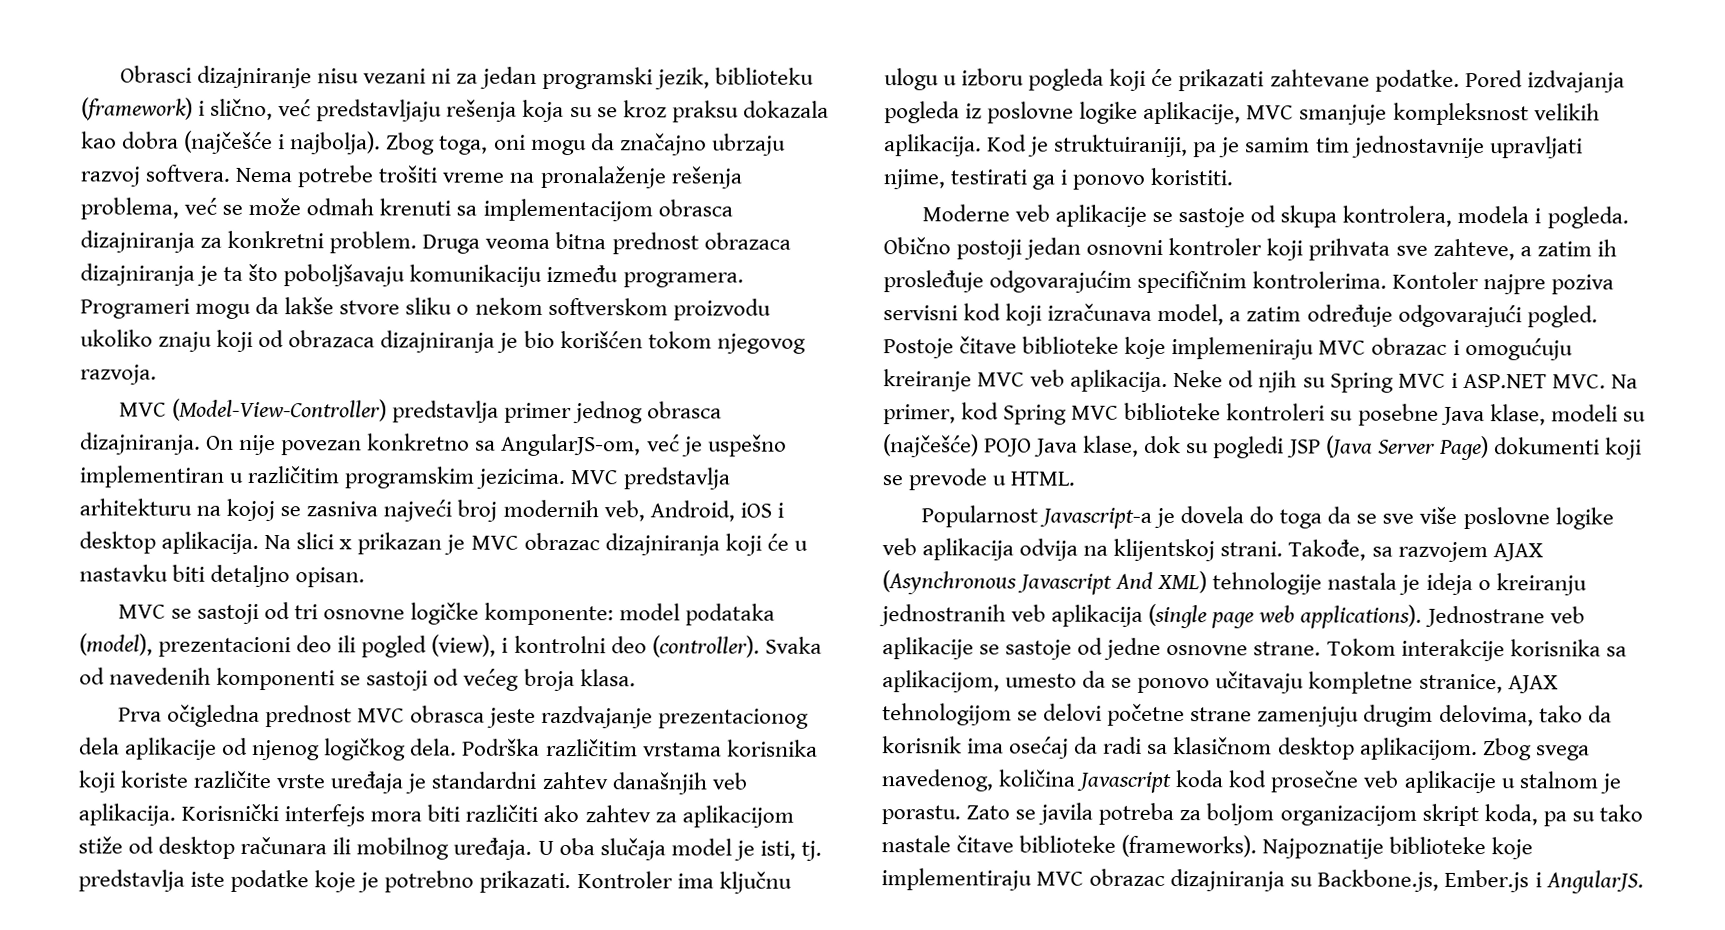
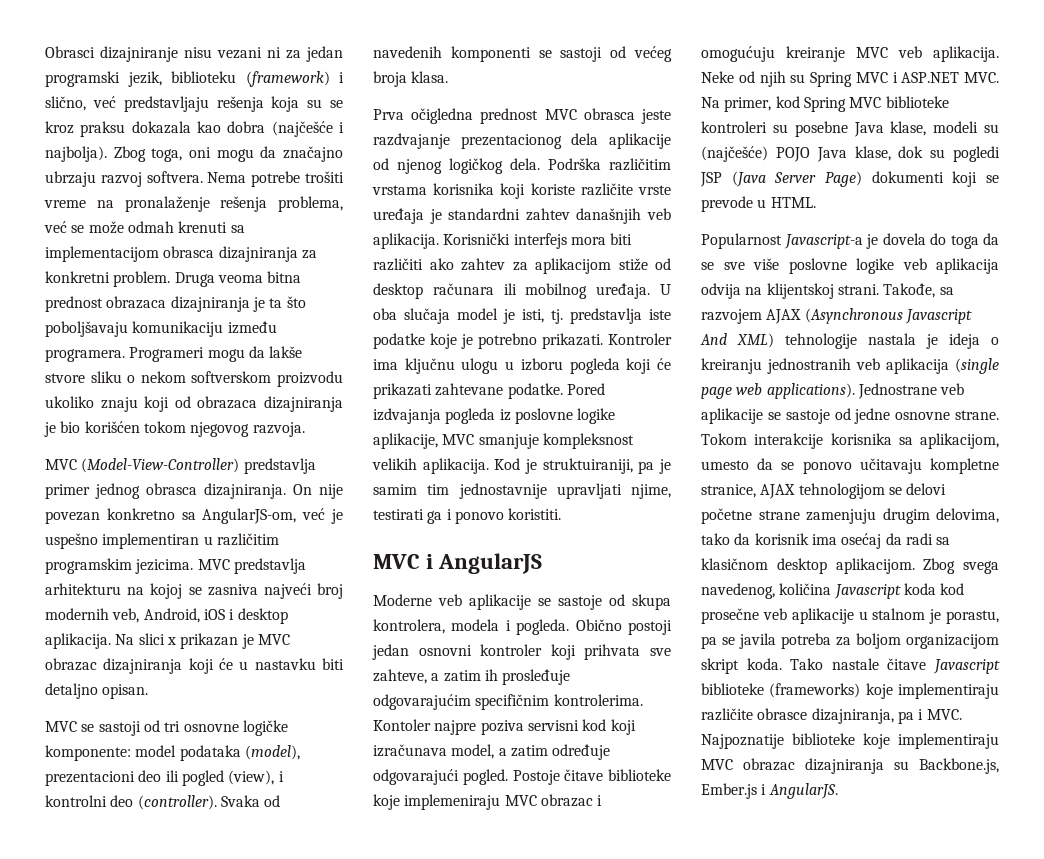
+ MVC i AngularJS
- Zbog svega navedenog, količina Javascript koda kod prosečne veb aplikacije u stalnom je porastu. Zato se javila potreba za boljom organizacijom skript koda, pa su tako nastale čitave biblioteke (frameworks). Najpoznatije biblioteke koje implementiraju MVC obrazac dizajniranja su Backbone.js, Ember.js i AngularJS.
+ Zbog svega navedenog, količina Javascript koda kod prosečne veb aplikacije u stalnom je porastu, pa se javila potreba za boljom organizacijom skript koda. Tako nastale čitave Javascript biblioteke (frameworks) koje implementiraju različite obrasce dizajniranja, pa i MVC. Najpoznatije biblioteke koje implementiraju MVC obrazac dizajniranja su Backbone.js, Ember.js i AngularJS.

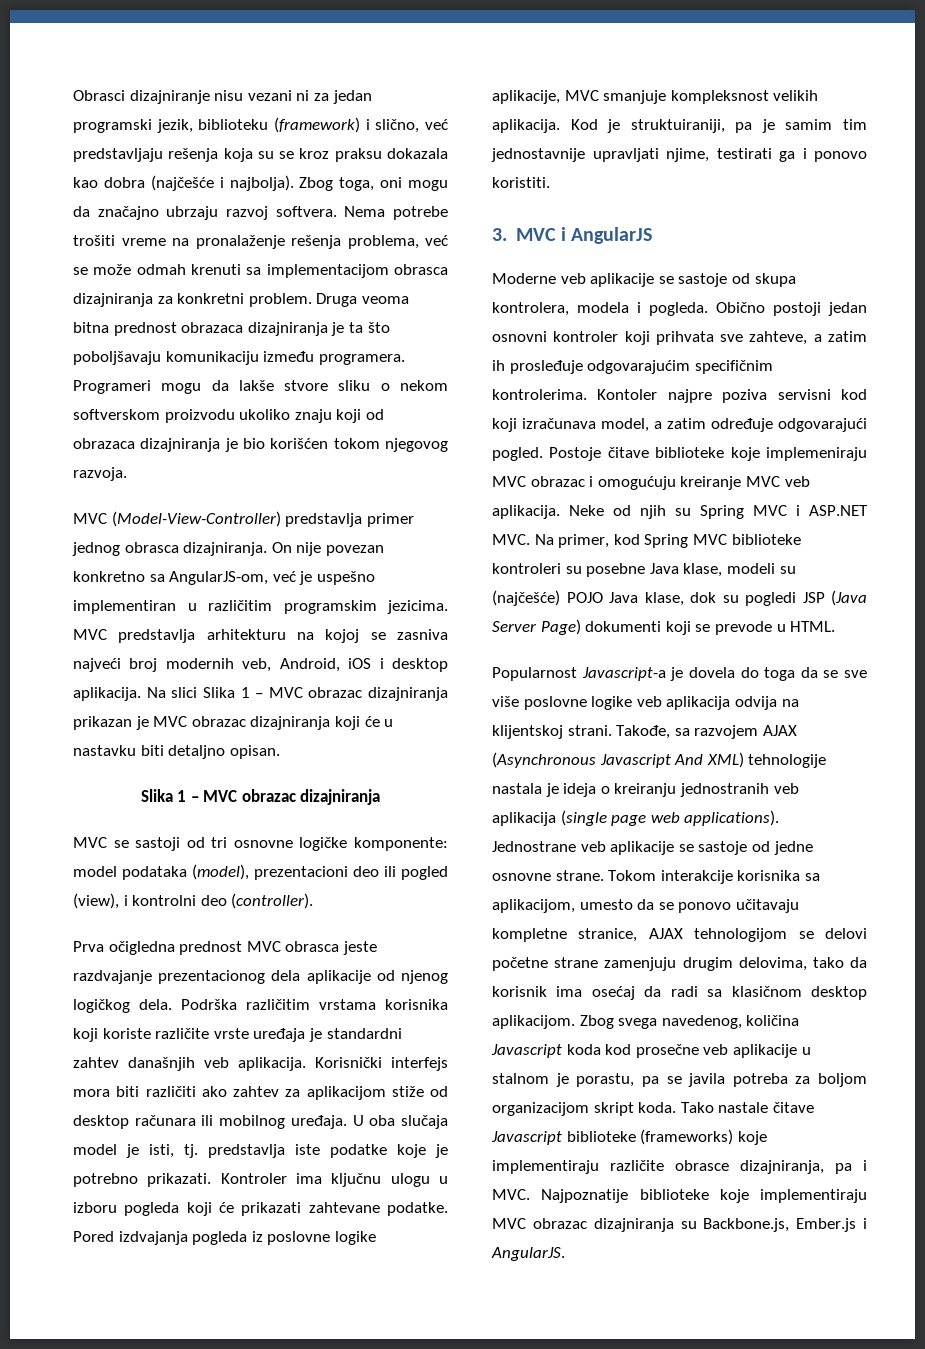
- Na slici x prikazan je MVC obrazac dizajniranja koji će u nastavku biti detaljno opisan.
+ Na slici Slika 1 – MVC obrazac dizajniranja prikazan je MVC obrazac dizajniranja koji će u nastavku biti detaljno opisan.
+ Slika 1 – MVC obrazac dizajniranja
- Svaka od navedenih komponenti se sastoji od većeg broja klasa.
- MVC i AngularJS
+ 3. MVC i AngularJS

